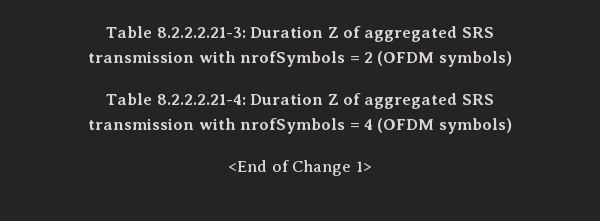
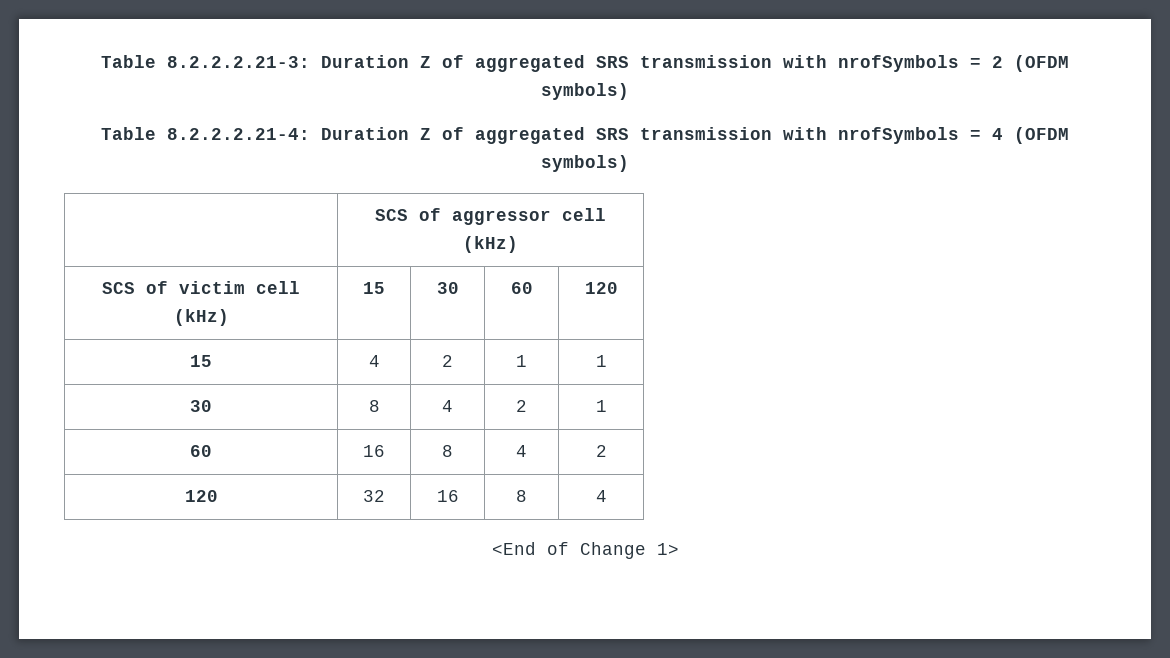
+ | SCS of aggressor cell (kHz)
+ SCS of victim cell (kHz) | 15 | 30 | 60 | 120
+ 15 | 4 | 2 | 1 | 1
+ 30 | 8 | 4 | 2 | 1
+ 60 | 16 | 8 | 4 | 2
+ 120 | 32 | 16 | 8 | 4

